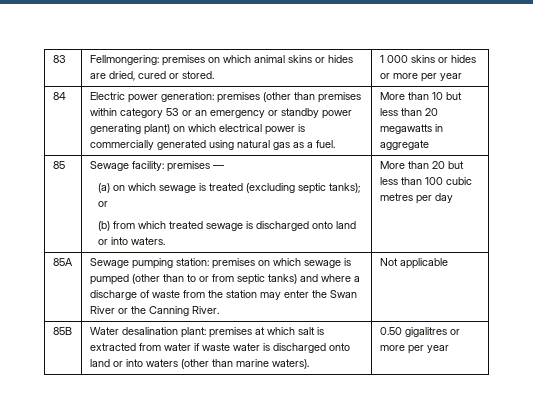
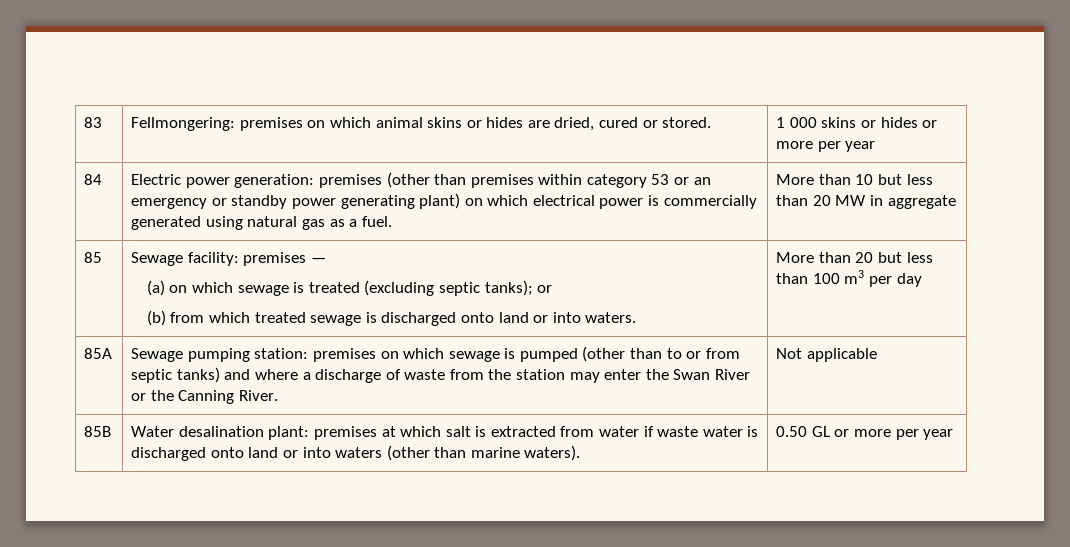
- More than 10 but less than 20 megawatts in aggregate
+ More than 10 but less than 20 MW in aggregate
  85 | Sewage facility: premises —
  (a) on which sewage is treated (excluding septic tanks); or
- (b) from which treated sewage is discharged onto land or into waters. | More than 20 but less than 100 cubic metres per day
+ (b) from which treated sewage is discharged onto land or into waters. | More than 20 but less than 100 m3 per day
- 85B | Water desalination plant: premises at which salt is extracted from water if waste water is discharged onto land or into waters (other than marine waters). | 0.50 gigalitres or more per year
+ 85B | Water desalination plant: premises at which salt is extracted from water if waste water is discharged onto land or into waters (other than marine waters). | 0.50 GL or more per year

